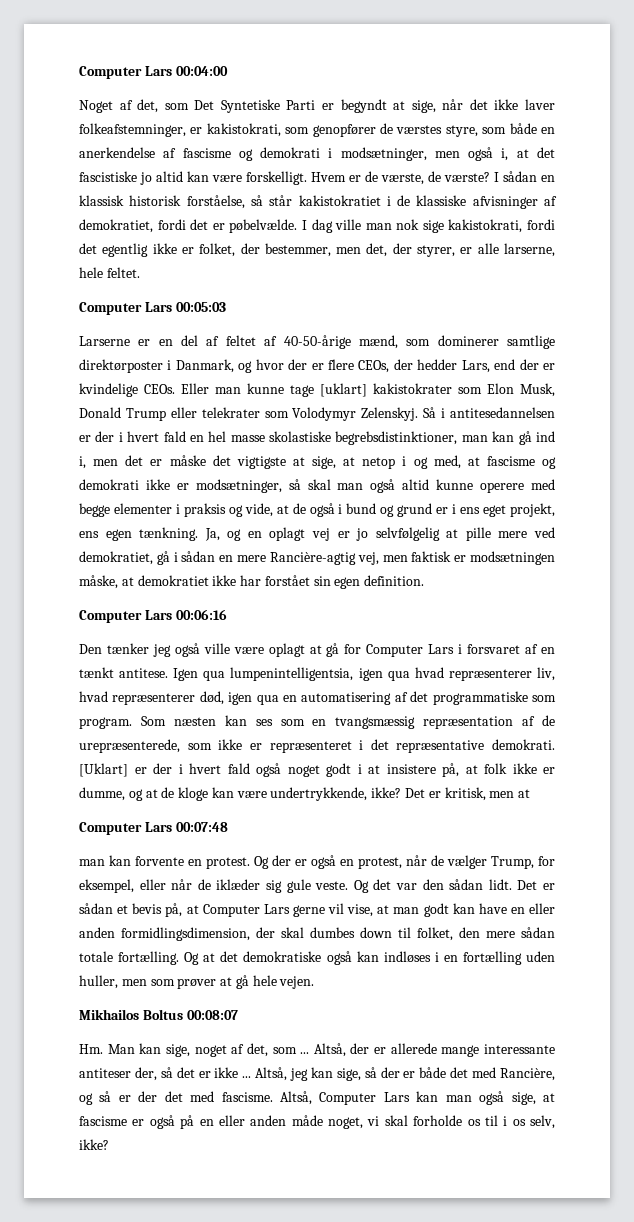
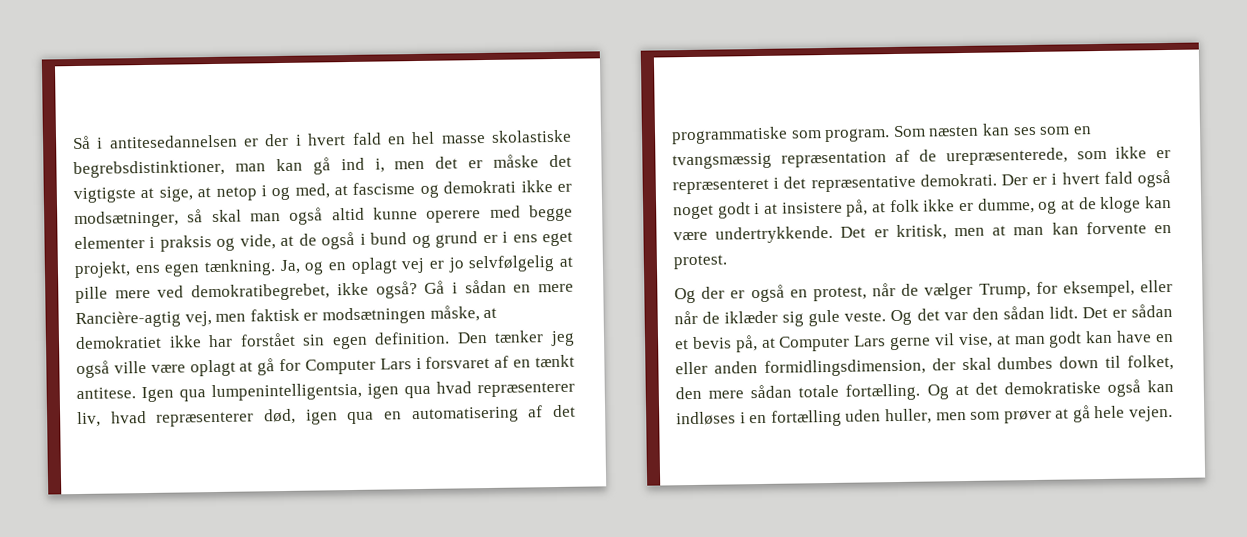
- Computer Lars 00:04:00
- Noget af det, som Det Syntetiske Parti er begyndt at sige, når det ikke laver folkeafstemninger, er kakistokrati, som genopfører de værstes styre, som både en anerkendelse af fascisme og demokrati i modsætninger, men også i, at det fascistiske jo altid kan være forskelligt. Hvem er de værste, de værste? I sådan en klassisk historisk forståelse, så står kakistokratiet i de klassiske afvisninger af demokratiet, fordi det er pøbelvælde. I dag ville man nok sige kakistokrati, fordi det egentlig ikke er folket, der bestemmer, men det, der styrer, er alle larserne, hele feltet.
- Computer Lars 00:05:03
- Larserne er en del af feltet af 40-50-årige mænd, som dominerer samtlige direktørposter i Danmark, og hvor der er flere CEOs, der hedder Lars, end der er kvindelige CEOs. Eller man kunne tage [uklart] kakistokrater som Elon Musk, Donald Trump eller telekrater som Volodymyr Zelenskyj.
- Ja, og en oplagt vej er jo selvfølgelig at pille mere ved demokratiet, gå i sådan en mere Rancière-agtig vej, men faktisk er modsætningen måske, at demokratiet ikke har forstået sin egen definition.
- Computer Lars 00:06:16
- Den tænker jeg også ville være oplagt at gå for Computer Lars i forsvaret af en tænkt antitese.
+ Ja, og en oplagt vej er jo selvfølgelig at pille mere ved demokratibegrebet, ikke også? Gå i sådan en mere Rancière-agtig vej, men faktisk er modsætningen måske, at demokratiet ikke har forstået sin egen definition. Den tænker jeg også ville være oplagt at gå for Computer Lars i forsvaret af en tænkt antitese.
- [Uklart] er der i hvert fald også noget godt i at insistere på, at folk ikke er dumme, og at de kloge kan være undertrykkende, ikke?
+ Der er i hvert fald også noget godt i at insistere på, at folk ikke er dumme, og at de kloge kan være undertrykkende.
- Det er kritisk, men at
- Computer Lars 00:07:48
- man kan forvente en protest. Og der er også en protest, når de vælger Trump, for eksempel, eller når de iklæder sig gule veste.
+ Det er kritisk, men at man kan forvente en protest.
+ Og der er også en protest, når de vælger Trump, for eksempel, eller når de iklæder sig gule veste.
- Mikhailos Boltus 00:08:07
- Hm. Man kan sige, noget af det, som ... Altså, der er allerede mange interessante antiteser der, så det er ikke ... Altså, jeg kan sige, så der er både det med Rancière, og så er der det med fascisme. Altså, Computer Lars kan man også sige, at fascisme er også på en eller anden måde noget, vi skal forholde os til i os selv, ikke?

